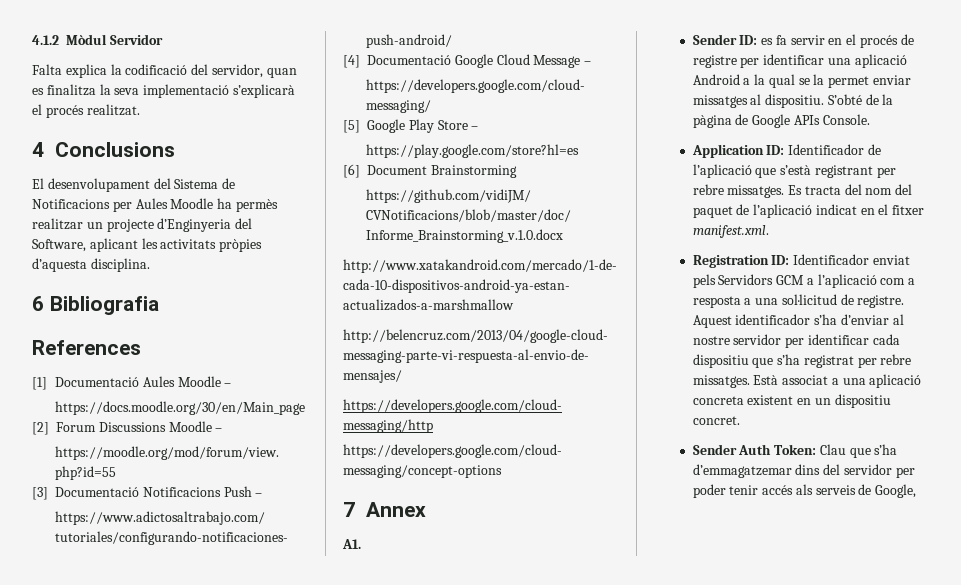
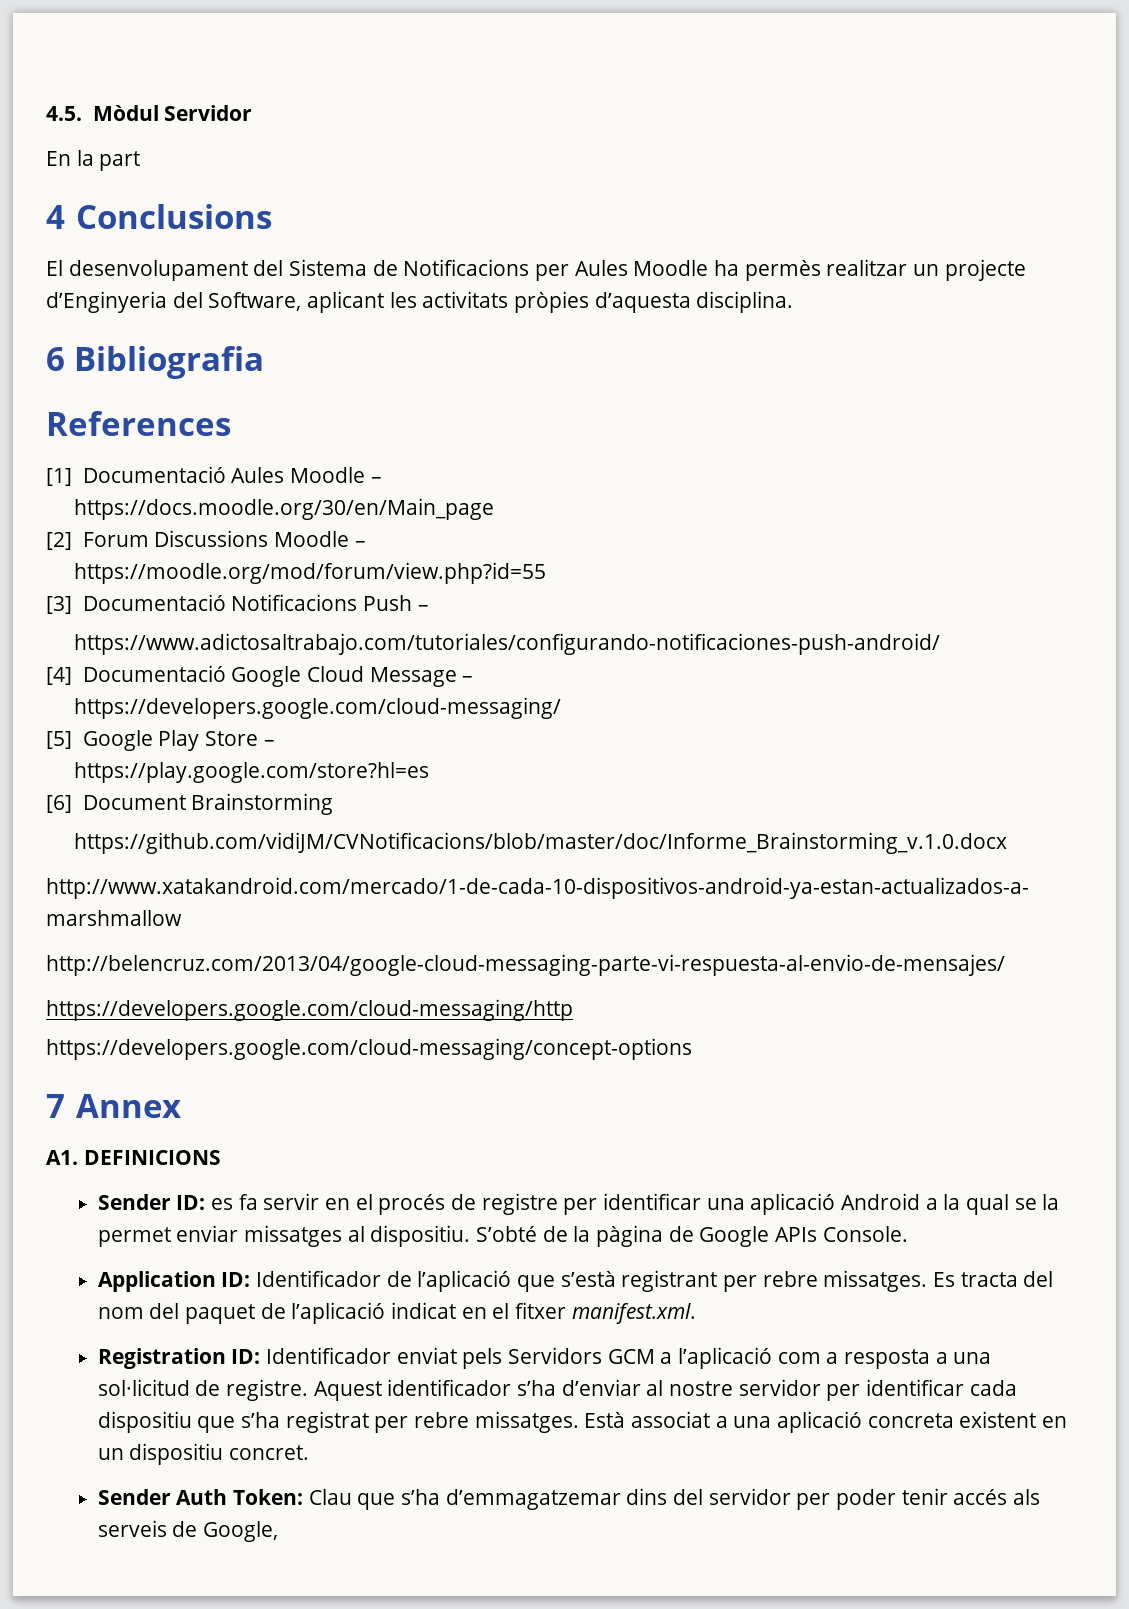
- 4.1.2 Mòdul Servidor
+ 4.5. Mòdul Servidor
- Falta explica la codificació del servidor, quan es finalitza la seva implementació s’explicarà el procés realitzat.
+ En la part
- A1.
+ A1. DEFINICIONS

